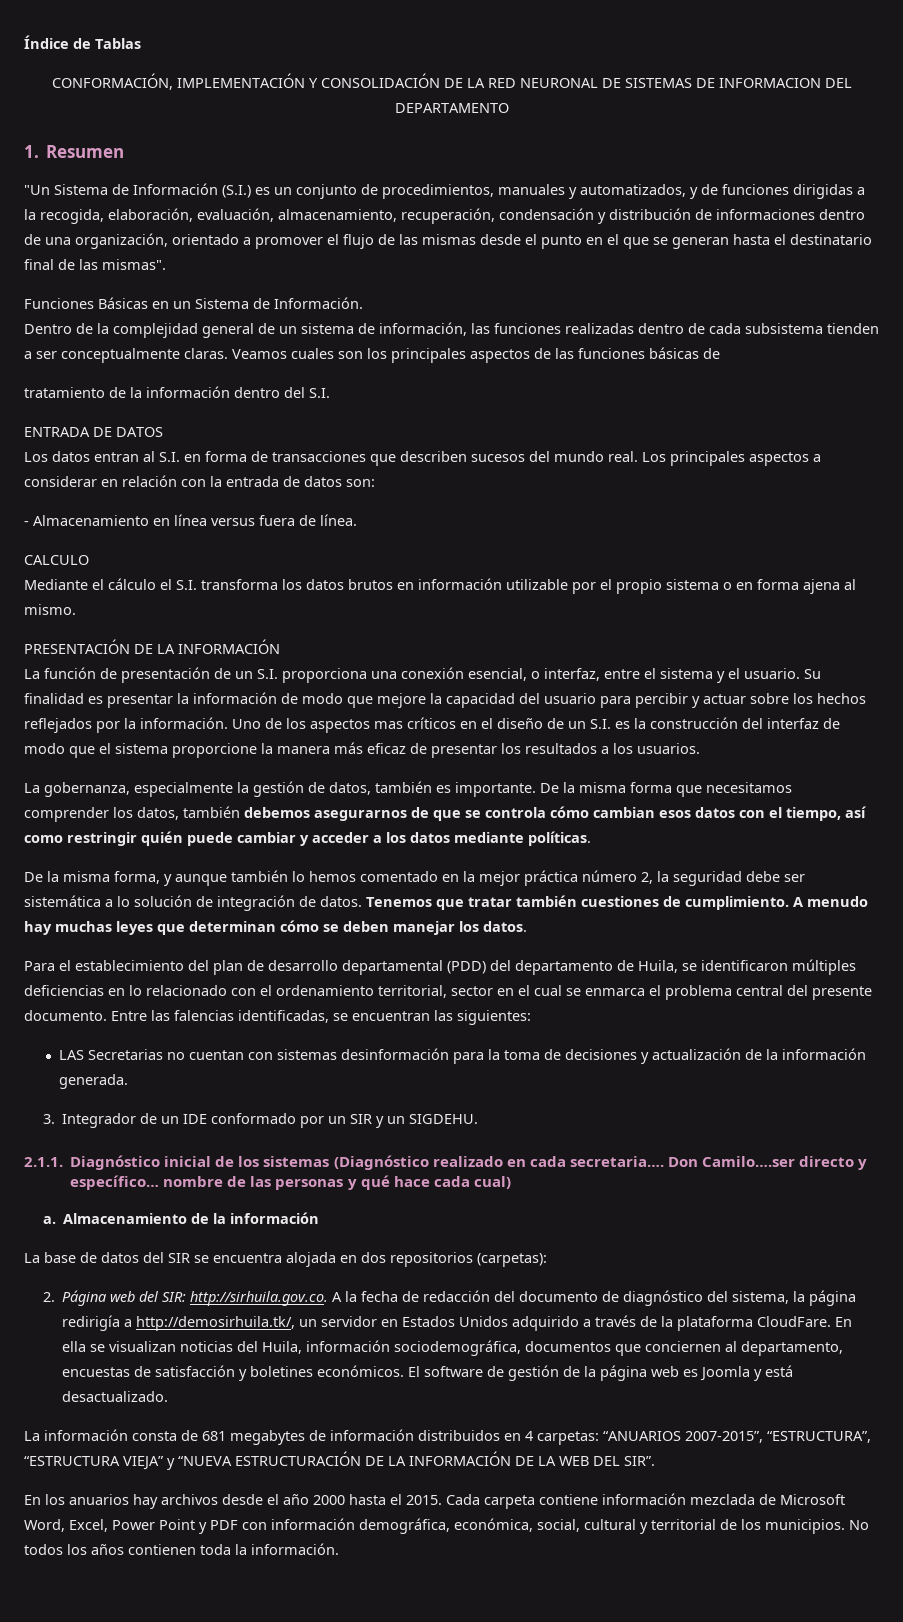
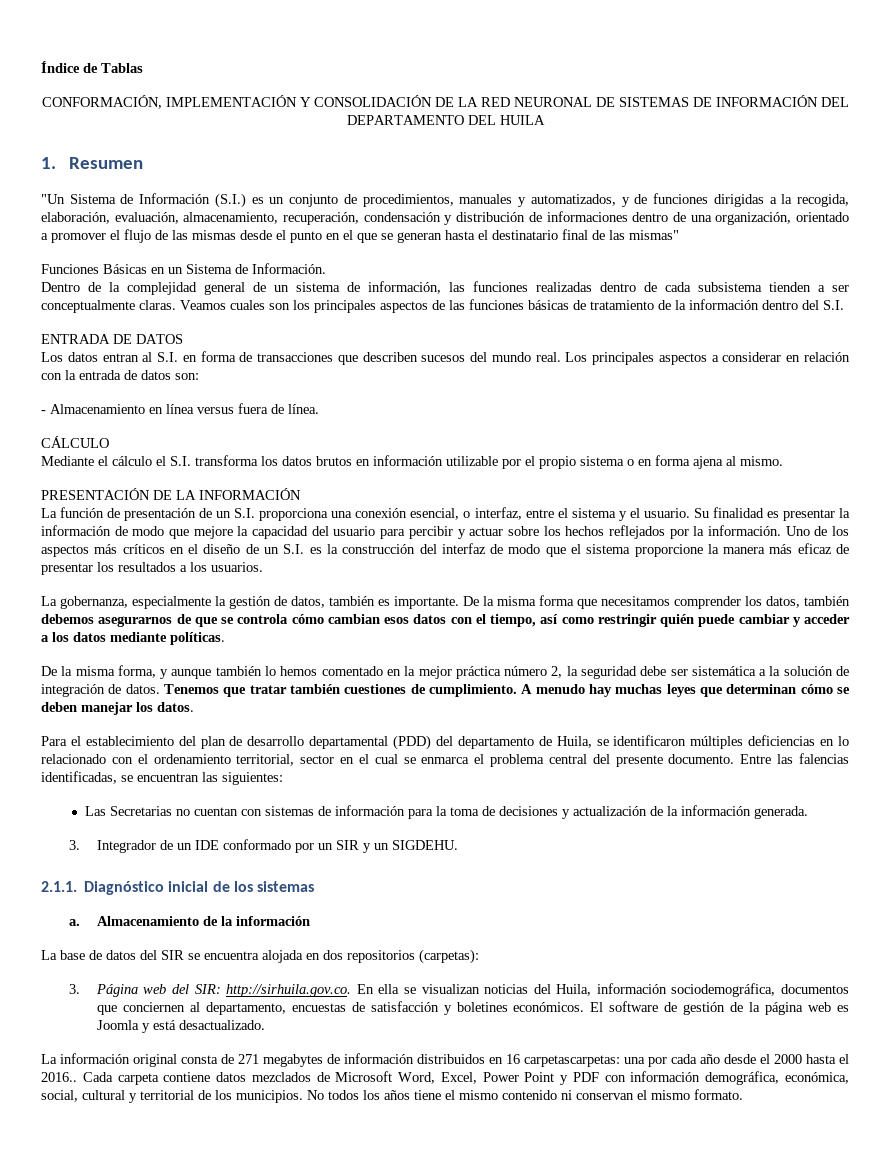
- CONFORMACIÓN, IMPLEMENTACIÓN Y CONSOLIDACIÓN DE LA RED NEURONAL DE SISTEMAS DE INFORMACION DEL DEPARTAMENTO
+ CONFORMACIÓN, IMPLEMENTACIÓN Y CONSOLIDACIÓN DE LA RED NEURONAL DE SISTEMAS DE INFORMACIÓN DEL DEPARTAMENTO DEL HUILA
- "Un Sistema de Información (S.I.) es un conjunto de procedimientos, manuales y automatizados, y de funciones dirigidas a la recogida, elaboración, evaluación, almacenamiento, recuperación, condensación y distribución de informaciones dentro de una organización, orientado a promover el flujo de las mismas desde el punto en el que se generan hasta el destinatario final de las mismas".
+ "Un Sistema de Información (S.I.) es un conjunto de procedimientos, manuales y automatizados, y de funciones dirigidas a la recogida, elaboración, evaluación, almacenamiento, recuperación, condensación y distribución de informaciones dentro de una organización, orientado a promover el flujo de las mismas desde el punto en el que se generan hasta el destinatario final de las mismas"
- Veamos cuales son los principales aspectos de las funciones básicas de
- tratamiento de la información dentro del S.I.
+ Veamos cuales son los principales aspectos de las funciones básicas de tratamiento de la información dentro del S.I.
- CALCULO
+ CÁLCULO
- Uno de los aspectos mas críticos en el diseño de un S.I. es la construcción del interfaz de modo que el sistema proporcione la manera más eficaz de presentar los resultados a los usuarios.
+ Uno de los aspectos más críticos en el diseño de un S.I. es la construcción del interfaz de modo que el sistema proporcione la manera más eficaz de presentar los resultados a los usuarios.
- De la misma forma, y aunque también lo hemos comentado en la mejor práctica número 2, la seguridad debe ser sistemática a lo solución de integración de datos.
+ De la misma forma, y aunque también lo hemos comentado en la mejor práctica número 2, la seguridad debe ser sistemática a la solución de integración de datos.
- LAS Secretarias no cuentan con sistemas desinformación para la toma de decisiones y actualización de la información generada.
+ Las Secretarias no cuentan con sistemas de información para la toma de decisiones y actualización de la información generada.
- 2.1.1. Diagnóstico inicial de los sistemas (Diagnóstico realizado en cada secretaria…. Don Camilo….ser directo y específico… nombre de las personas y qué hace cada cual)
+ 2.1.1. Diagnóstico inicial de los sistemas
- 2. Página web del SIR: http://sirhuila.gov.co. A la fecha de redacción del documento de diagnóstico del sistema, la página redirigía a http://demosirhuila.tk/, un servidor en Estados Unidos adquirido a través de la plataforma CloudFare. En ella se visualizan noticias del Huila, información sociodemográfica, documentos que conciernen al departamento, encuestas de satisfacción y boletines económicos.
+ 3. Página web del SIR: http://sirhuila.gov.co. En ella se visualizan noticias del Huila, información sociodemográfica, documentos que conciernen al departamento, encuestas de satisfacción y boletines económicos.
- La información consta de 681 megabytes de información distribuidos en 4 carpetas: “ANUARIOS 2007-2015”, “ESTRUCTURA”, “ESTRUCTURA VIEJA” y “NUEVA ESTRUCTURACIÓN DE LA INFORMACIÓN DE LA WEB DEL SIR”.
- En los anuarios hay archivos desde el año 2000 hasta el 2015.
+ La información original consta de 271 megabytes de información distribuidos en 16 carpetascarpetas: una por cada año desde el 2000 hasta el 2016..
- Cada carpeta contiene información mezclada de Microsoft Word, Excel, Power Point y PDF con información demográfica, económica, social, cultural y territorial de los municipios.
+ Cada carpeta contiene datos mezclados de Microsoft Word, Excel, Power Point y PDF con información demográfica, económica, social, cultural y territorial de los municipios.
- No todos los años contienen toda la información.
+ No todos los años tiene el mismo contenido ni conservan el mismo formato.

